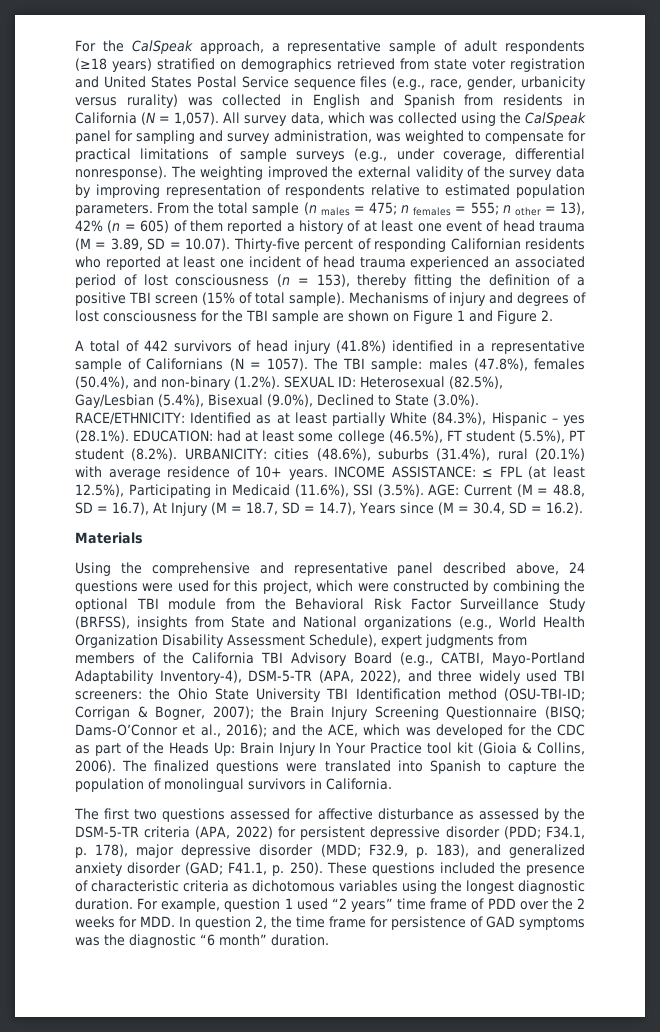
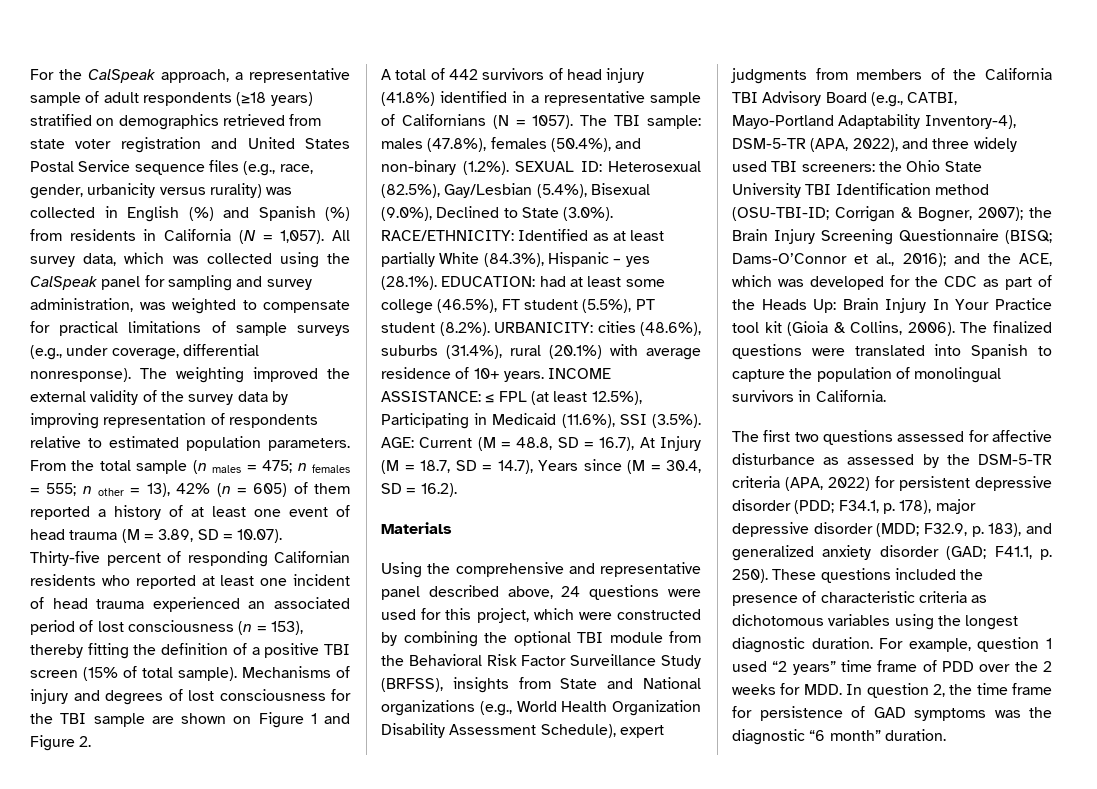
- For the CalSpeak approach, a representative sample of adult respondents (≥18 years) stratified on demographics retrieved from state voter registration and United States Postal Service sequence files (e.g., race, gender, urbanicity versus rurality) was collected in English and Spanish from residents in California (N = 1,057).
+ For the CalSpeak approach, a representative sample of adult respondents (≥18 years) stratified on demographics retrieved from state voter registration and United States Postal Service sequence files (e.g., race, gender, urbanicity versus rurality) was collected in English (%) and Spanish (%) from residents in California (N = 1,057).

